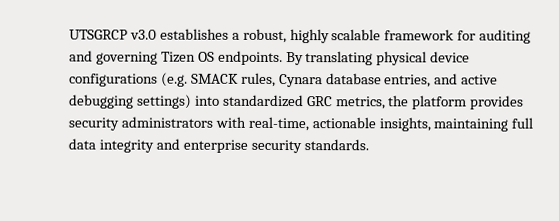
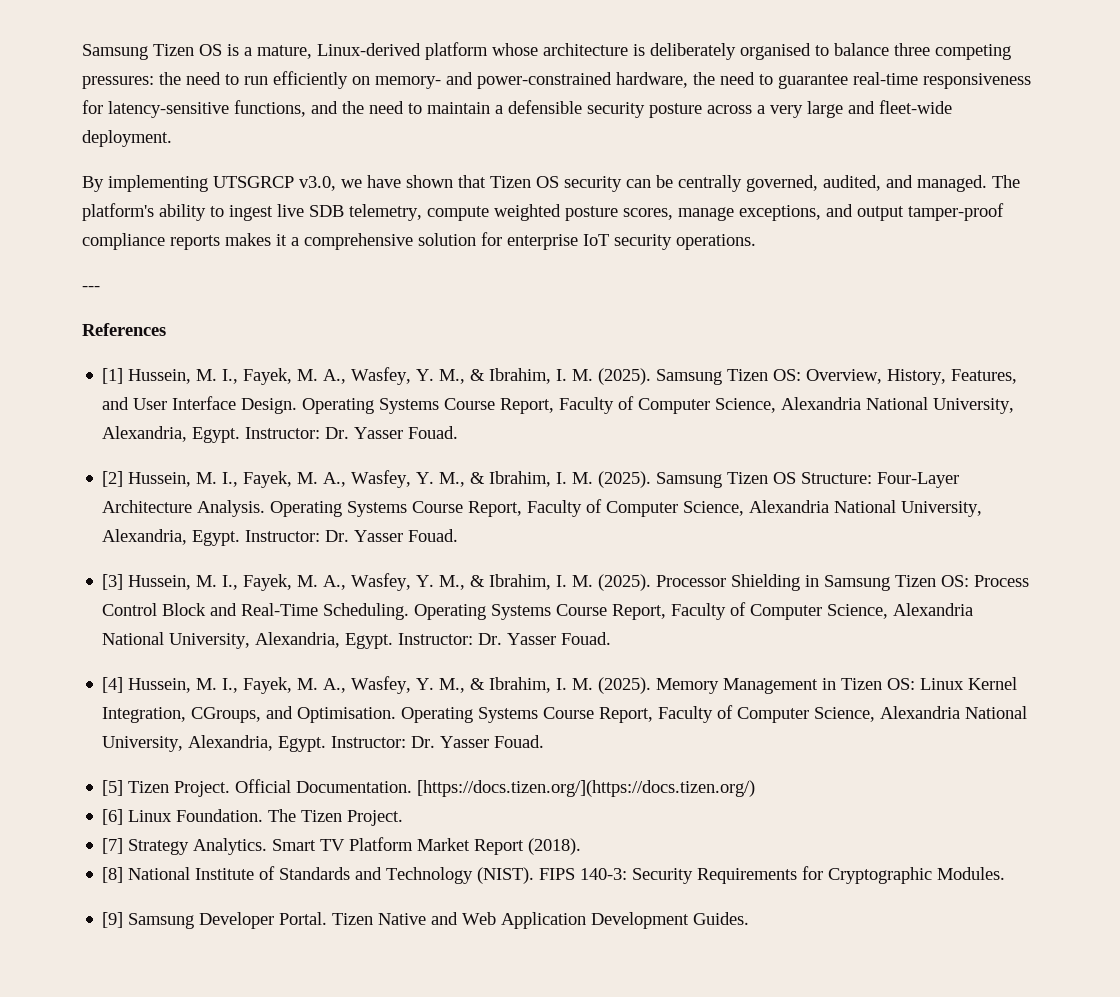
- UTSGRCP v3.0 establishes a robust, highly scalable framework for auditing and governing Tizen OS endpoints. By translating physical device configurations (e.g. SMACK rules, Cynara database entries, and active debugging settings) into standardized GRC metrics, the platform provides security administrators with real-time, actionable insights, maintaining full data integrity and enterprise security standards.
+ Samsung Tizen OS is a mature, Linux-derived platform whose architecture is deliberately organised to balance three competing pressures: the need to run efficiently on memory- and power-constrained hardware, the need to guarantee real-time responsiveness for latency-sensitive functions, and the need to maintain a defensible security posture across a very large and fleet-wide deployment.
+ By implementing UTSGRCP v3.0, we have shown that Tizen OS security can be centrally governed, audited, and managed. The platform's ability to ingest live SDB telemetry, compute weighted posture scores, manage exceptions, and output tamper-proof compliance reports makes it a comprehensive solution for enterprise IoT security operations.
+ ---
+ References
+ [1] Hussein, M. I., Fayek, M. A., Wasfey, Y. M., & Ibrahim, I. M. (2025). Samsung Tizen OS: Overview, History, Features, and User Interface Design. Operating Systems Course Report, Faculty of Computer Science, Alexandria National University, Alexandria, Egypt. Instructor: Dr. Yasser Fouad.
+ [2] Hussein, M. I., Fayek, M. A., Wasfey, Y. M., & Ibrahim, I. M. (2025). Samsung Tizen OS Structure: Four-Layer Architecture Analysis. Operating Systems Course Report, Faculty of Computer Science, Alexandria National University, Alexandria, Egypt. Instructor: Dr. Yasser Fouad.
+ [3] Hussein, M. I., Fayek, M. A., Wasfey, Y. M., & Ibrahim, I. M. (2025). Processor Shielding in Samsung Tizen OS: Process Control Block and Real-Time Scheduling. Operating Systems Course Report, Faculty of Computer Science, Alexandria National University, Alexandria, Egypt. Instructor: Dr. Yasser Fouad.
+ [4] Hussein, M. I., Fayek, M. A., Wasfey, Y. M., & Ibrahim, I. M. (2025). Memory Management in Tizen OS: Linux Kernel Integration, CGroups, and Optimisation. Operating Systems Course Report, Faculty of Computer Science, Alexandria National University, Alexandria, Egypt. Instructor: Dr. Yasser Fouad.
+ [5] Tizen Project. Official Documentation. [https://docs.tizen.org/](https://docs.tizen.org/)
+ [6] Linux Foundation. The Tizen Project.
+ [7] Strategy Analytics. Smart TV Platform Market Report (2018).
+ [8] National Institute of Standards and Technology (NIST). FIPS 140-3: Security Requirements for Cryptographic Modules.
+ [9] Samsung Developer Portal. Tizen Native and Web Application Development Guides.

